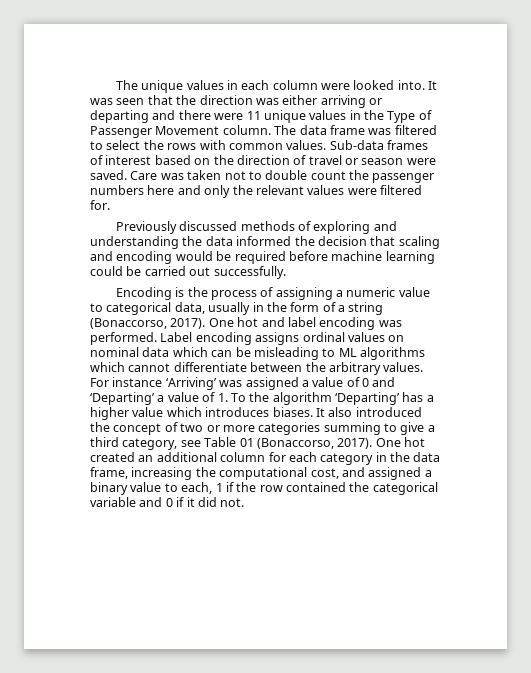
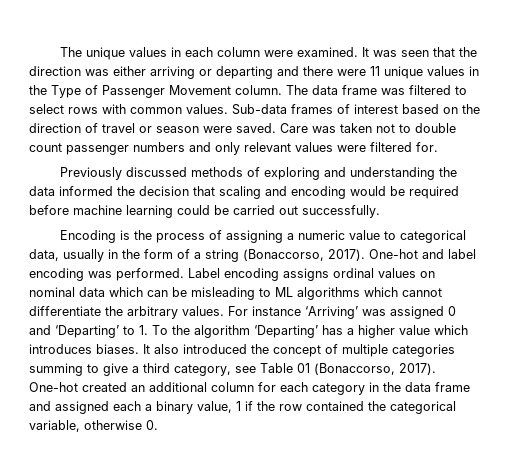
- The unique values in each column were looked into.
+ The unique values in each column were examined.
- The data frame was filtered to select the rows with common values.
+ The data frame was filtered to select rows with common values.
- Care was taken not to double count the passenger numbers here and only the relevant values were filtered for.
+ Care was taken not to double count passenger numbers and only relevant values were filtered for.
- One hot and label encoding was performed.
+ One-hot and label encoding was performed.
- Label encoding assigns ordinal values on nominal data which can be misleading to ML algorithms which cannot differentiate between the arbitrary values.
+ Label encoding assigns ordinal values on nominal data which can be misleading to ML algorithms which cannot differentiate the arbitrary values.
- For instance ‘Arriving’ was assigned a value of 0 and ‘Departing’ a value of 1. To the algorithm ‘Departing’ has a higher value which introduces biases.
+ For instance ‘Arriving’ was assigned 0 and ‘Departing’ to 1. To the algorithm ‘Departing’ has a higher value which introduces biases.
- It also introduced the concept of two or more categories summing to give a third category, see Table 01 (Bonaccorso, 2017).
+ It also introduced the concept of multiple categories summing to give a third category, see Table 01 (Bonaccorso, 2017).
- One hot created an additional column for each category in the data frame, increasing the computational cost, and assigned a binary value to each, 1 if the row contained the categorical variable and 0 if it did not.
+ One-hot created an additional column for each category in the data frame and assigned each a binary value, 1 if the row contained the categorical variable, otherwise 0.

